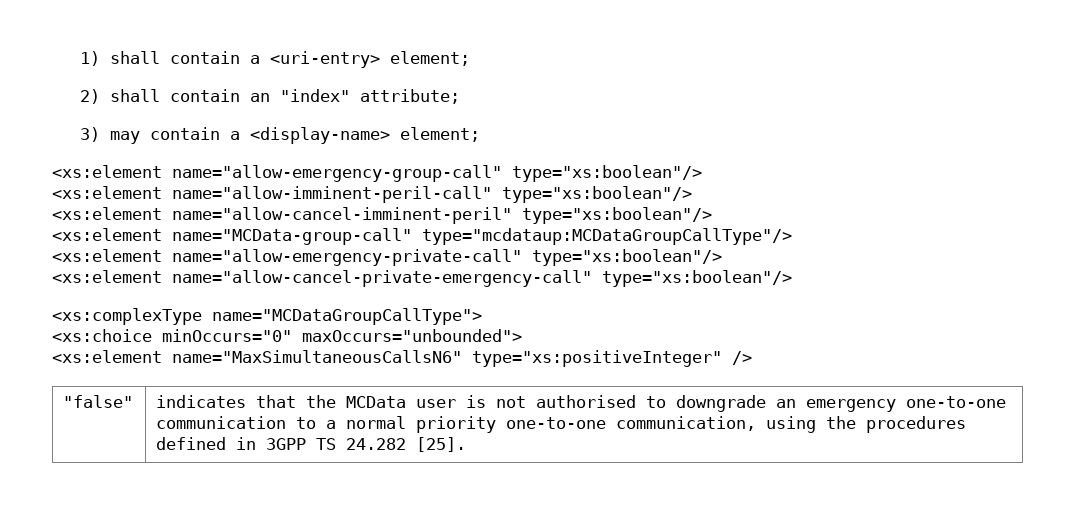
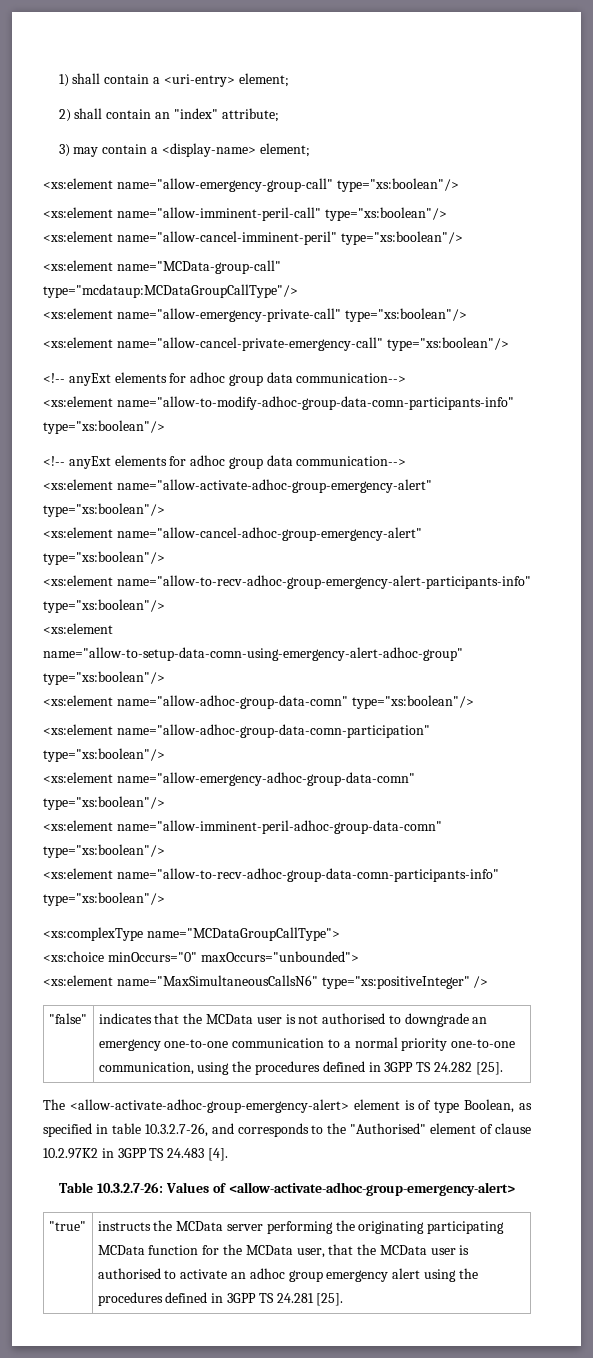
  <xs:element name="allow-cancel-private-emergency-call" type="xs:boolean"/>
+ <!-- anyExt elements for adhoc group data communication-->
+ <xs:element name="allow-to-modify-adhoc-group-data-comn-participants-info" type="xs:boolean"/>
+ <!-- anyExt elements for adhoc group data communication-->
+ <xs:element name="allow-activate-adhoc-group-emergency-alert" type="xs:boolean"/>
+ <xs:element name="allow-cancel-adhoc-group-emergency-alert" type="xs:boolean"/>
+ <xs:element name="allow-to-recv-adhoc-group-emergency-alert-participants-info" type="xs:boolean"/>
+ <xs:element name="allow-to-setup-data-comn-using-emergency-alert-adhoc-group" type="xs:boolean"/>
+ <xs:element name="allow-adhoc-group-data-comn" type="xs:boolean"/>
+ <xs:element name="allow-adhoc-group-data-comn-participation" type="xs:boolean"/>
+ <xs:element name="allow-emergency-adhoc-group-data-comn" type="xs:boolean"/>
+ <xs:element name="allow-imminent-peril-adhoc-group-data-comn" type="xs:boolean"/>
+ <xs:element name="allow-to-recv-adhoc-group-data-comn-participants-info" type="xs:boolean"/>
+ The <allow-activate-adhoc-group-emergency-alert> element is of type Boolean, as specified in table 10.3.2.7-26, and corresponds to the "Authorised" element of clause 10.2.97K2 in 3GPP TS 24.483 [4].
+ Table 10.3.2.7-26: Values of <allow-activate-adhoc-group-emergency-alert>
+ "true" | instructs the MCData server performing the originating participating MCData function for the MCData user, that the MCData user is authorised to activate an adhoc group emergency alert using the procedures defined in 3GPP TS 24.281 [25].

